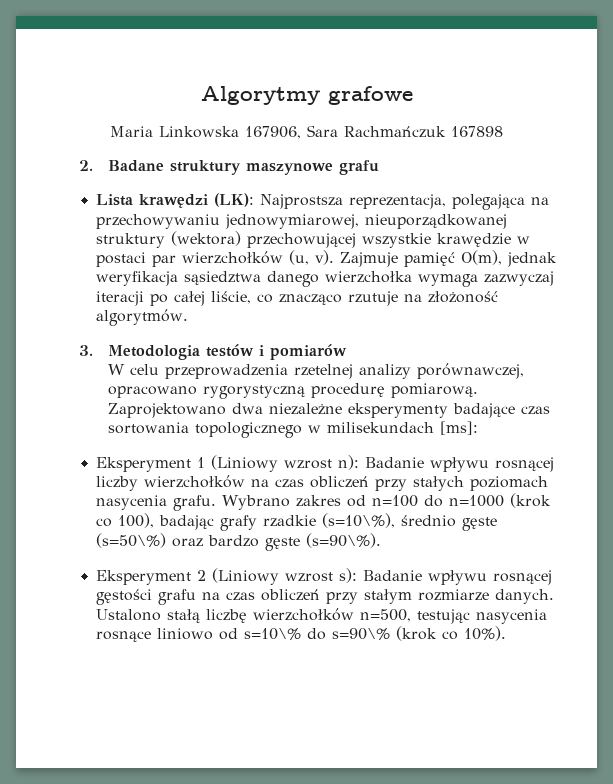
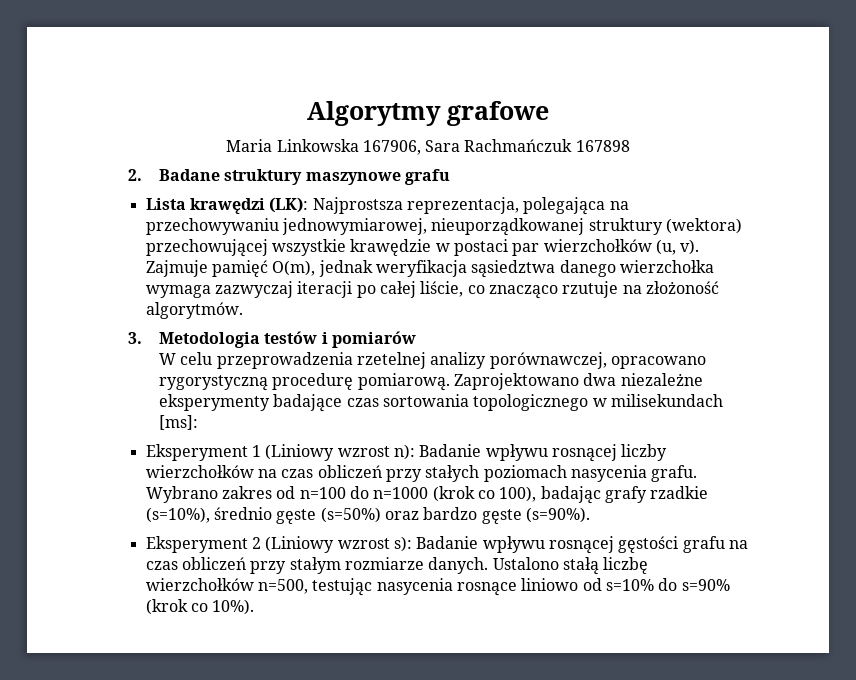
- Wybrano zakres od n=100 do n=1000 (krok co 100), badając grafy rzadkie (s=10\%), średnio gęste (s=50\%) oraz bardzo gęste (s=90\%).
+ Wybrano zakres od n=100 do n=1000 (krok co 100), badając grafy rzadkie (s=10%), średnio gęste (s=50%) oraz bardzo gęste (s=90%).
- Ustalono stałą liczbę wierzchołków n=500, testując nasycenia rosnące liniowo od s=10\% do s=90\% (krok co 10%).
+ Ustalono stałą liczbę wierzchołków n=500, testując nasycenia rosnące liniowo od s=10% do s=90% (krok co 10%).

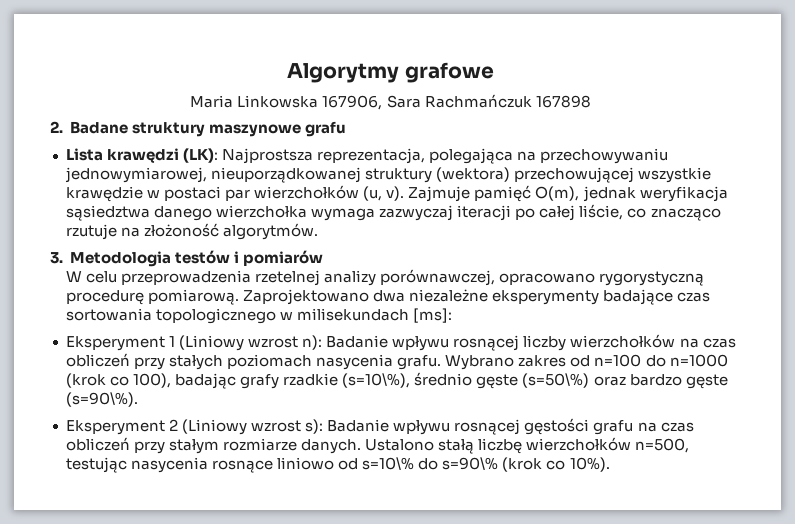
- Wybrano zakres od n=100 do n=1000 (krok co 100), badając grafy rzadkie (s=10%), średnio gęste (s=50%) oraz bardzo gęste (s=90%).
+ Wybrano zakres od n=100 do n=1000 (krok co 100), badając grafy rzadkie (s=10\%), średnio gęste (s=50\%) oraz bardzo gęste (s=90\%).
- Ustalono stałą liczbę wierzchołków n=500, testując nasycenia rosnące liniowo od s=10% do s=90% (krok co 10%).
+ Ustalono stałą liczbę wierzchołków n=500, testując nasycenia rosnące liniowo od s=10\% do s=90\% (krok co 10%).

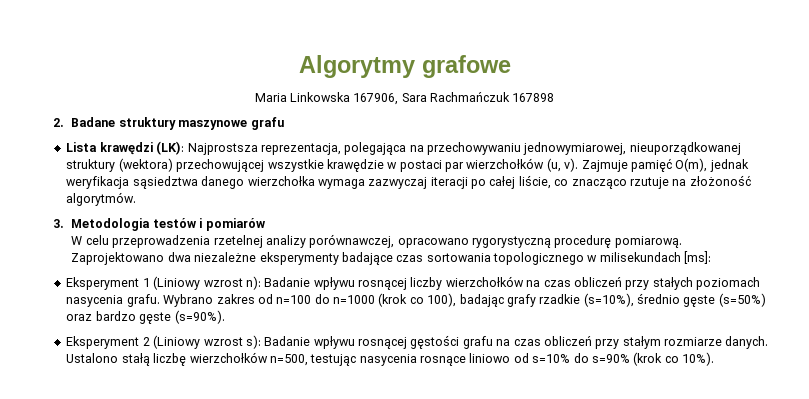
- Wybrano zakres od n=100 do n=1000 (krok co 100), badając grafy rzadkie (s=10\%), średnio gęste (s=50\%) oraz bardzo gęste (s=90\%).
+ Wybrano zakres od n=100 do n=1000 (krok co 100), badając grafy rzadkie (s=10%), średnio gęste (s=50%) oraz bardzo gęste (s=90%).
- Ustalono stałą liczbę wierzchołków n=500, testując nasycenia rosnące liniowo od s=10\% do s=90\% (krok co 10%).
+ Ustalono stałą liczbę wierzchołków n=500, testując nasycenia rosnące liniowo od s=10% do s=90% (krok co 10%).

